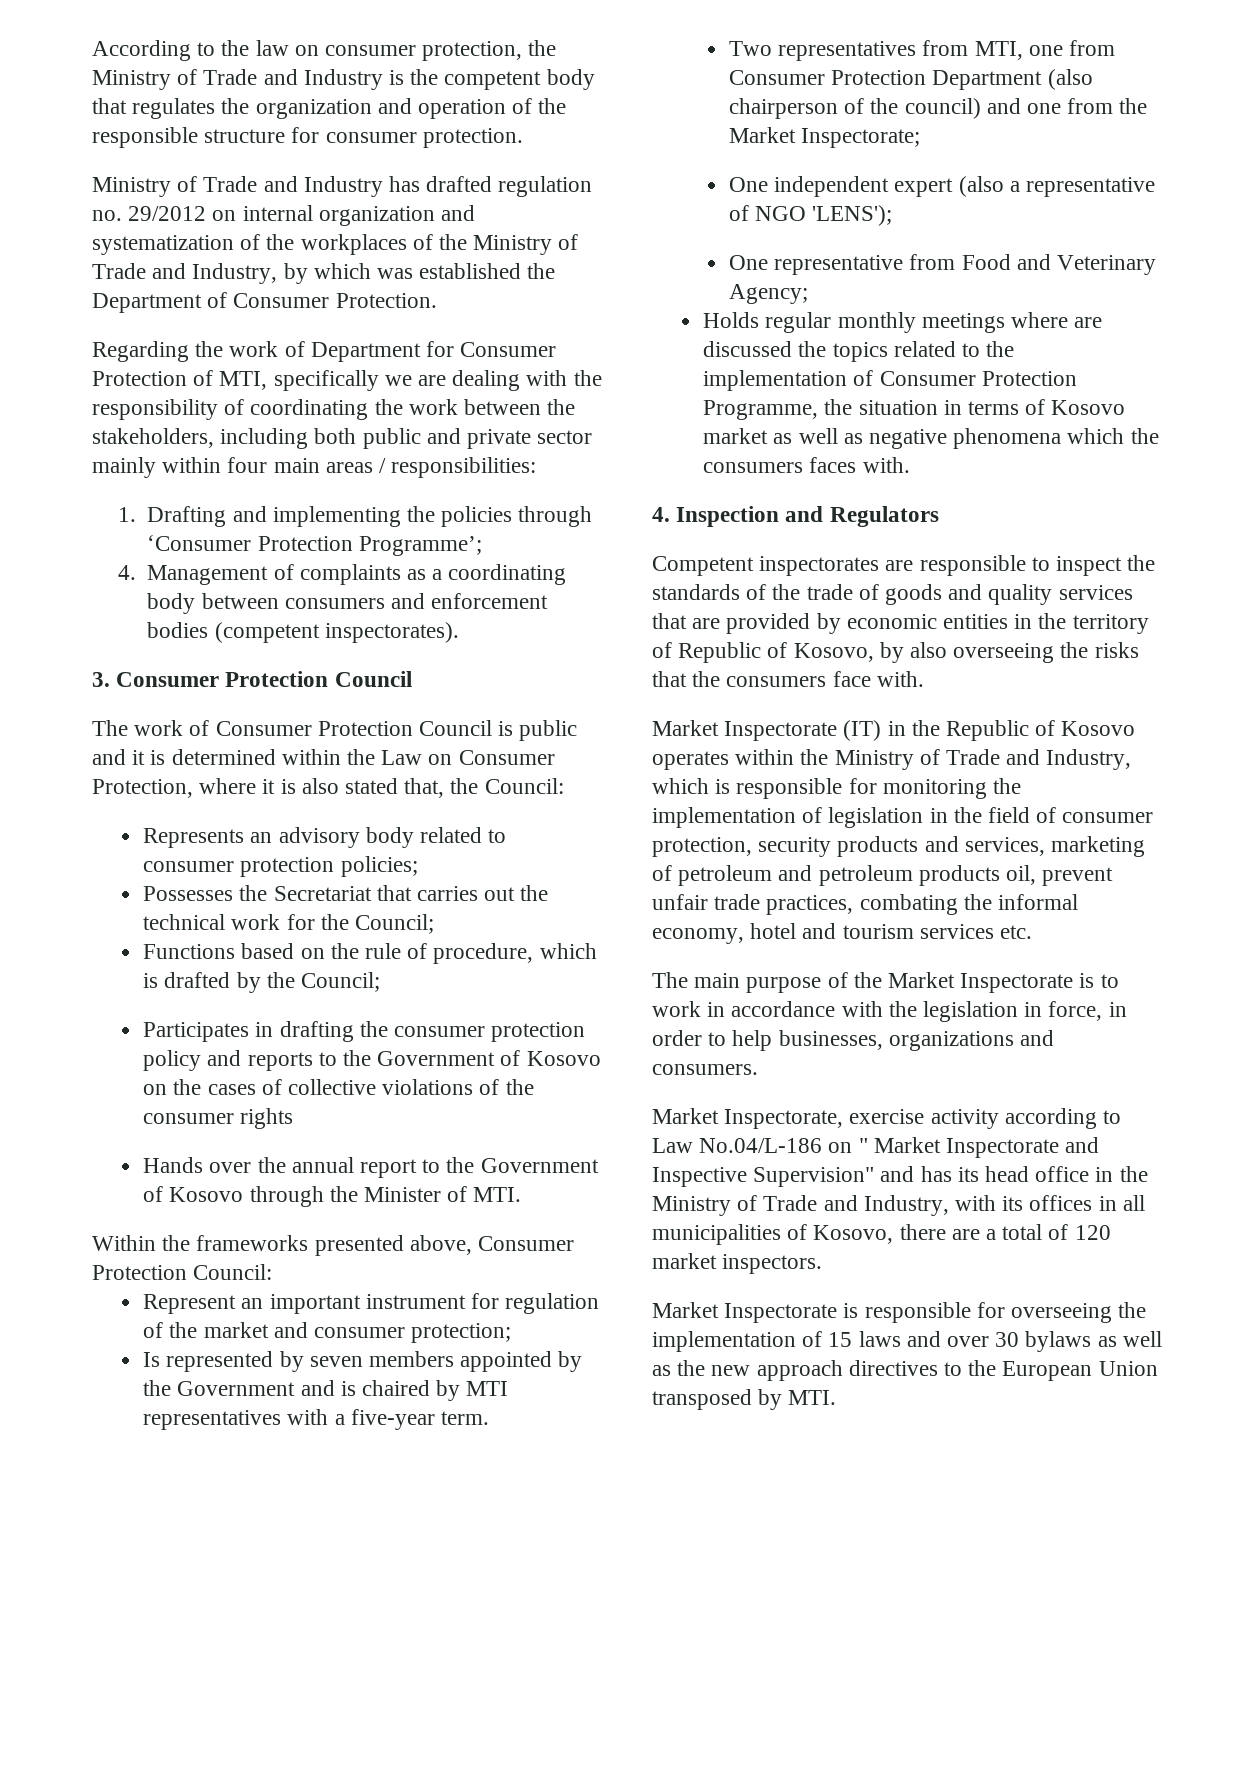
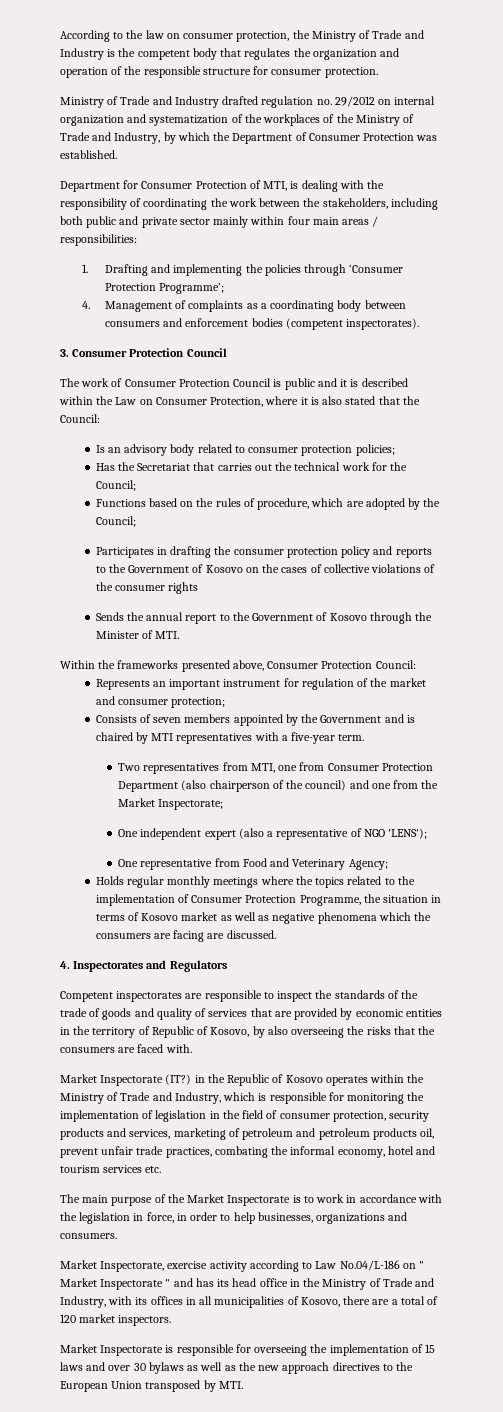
- Ministry of Trade and Industry has drafted regulation no. 29/2012 on internal organization and systematization of the workplaces of the Ministry of Trade and Industry, by which was established the Department of Consumer Protection.
- Regarding the work of Department for Consumer Protection of MTI, specifically we are dealing with the responsibility of coordinating the work between the stakeholders, including both public and private sector mainly within four main areas / responsibilities:
+ Ministry of Trade and Industry drafted regulation no. 29/2012 on internal organization and systematization of the workplaces of the Ministry of Trade and Industry, by which the Department of Consumer Protection was established.
+ Department for Consumer Protection of MTI, is dealing with the responsibility of coordinating the work between the stakeholders, including both public and private sector mainly within four main areas / responsibilities:
- The work of Consumer Protection Council is public and it is determined within the Law on Consumer Protection, where it is also stated that, the Council:
+ The work of Consumer Protection Council is public and it is described within the Law on Consumer Protection, where it is also stated that the Council:
- Represents an advisory body related to consumer protection policies;
+ Is an advisory body related to consumer protection policies;
- Possesses the Secretariat that carries out the technical work for the Council;
+ Has the Secretariat that carries out the technical work for the Council;
- Functions based on the rule of procedure, which is drafted by the Council;
+ Functions based on the rules of procedure, which are adopted by the Council;
- Hands over the annual report to the Government of Kosovo through the Minister of MTI.
+ Sends the annual report to the Government of Kosovo through the Minister of MTI.
- Represent an important instrument for regulation of the market and consumer protection;
+ Represents an important instrument for regulation of the market and consumer protection;
- Is represented by seven members appointed by the Government and is chaired by MTI representatives with a five-year term.
+ Consists of seven members appointed by the Government and is chaired by MTI representatives with a five-year term.
- Holds regular monthly meetings where are discussed the topics related to the implementation of Consumer Protection Programme, the situation in terms of Kosovo market as well as negative phenomena which the consumers faces with.
- 4. Inspection and Regulators
+ Holds regular monthly meetings where the topics related to the implementation of Consumer Protection Programme, the situation in terms of Kosovo market as well as negative phenomena which the consumers are facing are discussed.
+ 4. Inspectorates and Regulators
- Competent inspectorates are responsible to inspect the standards of the trade of goods and quality services that are provided by economic entities in the territory of Republic of Kosovo, by also overseeing the risks that the consumers face with.
+ Competent inspectorates are responsible to inspect the standards of the trade of goods and quality of services that are provided by economic entities in the territory of Republic of Kosovo, by also overseeing the risks that the consumers are faced with.
- Market Inspectorate (IT) in the Republic of Kosovo operates within the Ministry of Trade and Industry, which is responsible for monitoring the implementation of legislation in the field of consumer protection, security products and services, marketing of petroleum and petroleum products oil, prevent unfair trade practices, combating the informal economy, hotel and tourism services etc.
+ Market Inspectorate (IT?) in the Republic of Kosovo operates within the Ministry of Trade and Industry, which is responsible for monitoring the implementation of legislation in the field of consumer protection, security products and services, marketing of petroleum and petroleum products oil, prevent unfair trade practices, combating the informal economy, hotel and tourism services etc.
- Market Inspectorate, exercise activity according to Law No.04/L-186 on " Market Inspectorate and Inspective Supervision" and has its head office in the Ministry of Trade and Industry, with its offices in all municipalities of Kosovo, there are a total of 120 market inspectors.
+ Market Inspectorate, exercise activity according to Law No.04/L-186 on " Market Inspectorate " and has its head office in the Ministry of Trade and Industry, with its offices in all municipalities of Kosovo, there are a total of 120 market inspectors.

